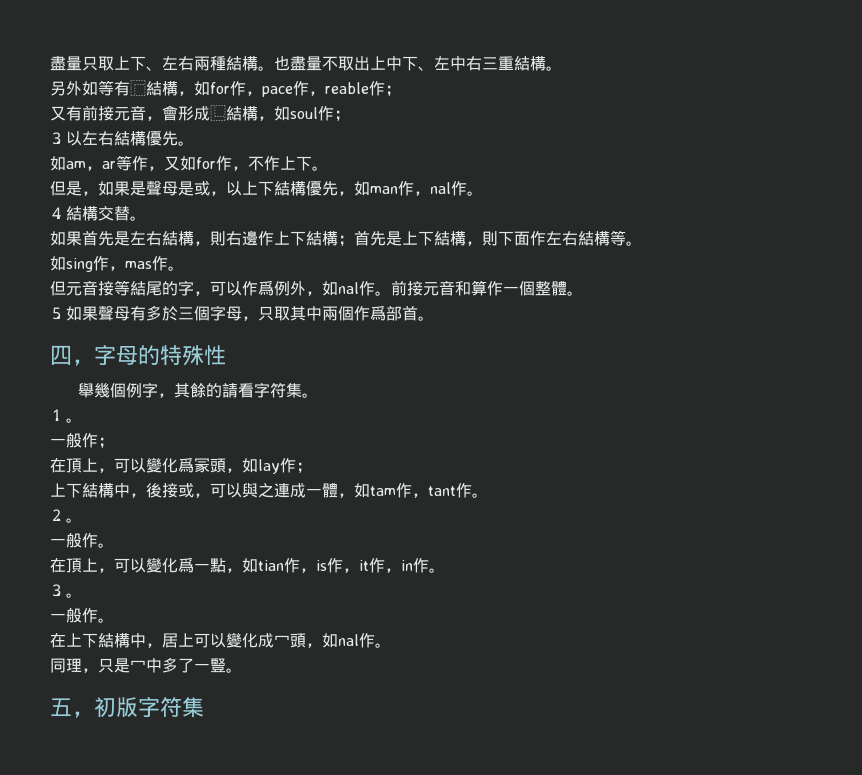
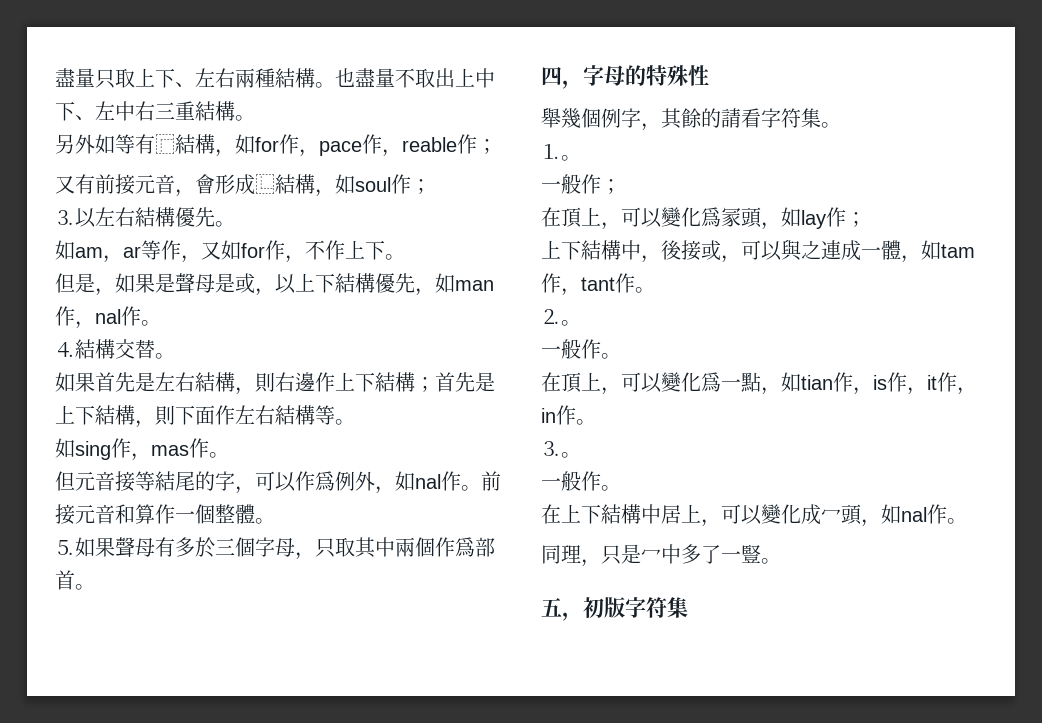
- 在上下結構中，居上可以變化成冖頭，如nal作。
+ 在上下結構中居上，可以變化成冖頭，如nal作。

